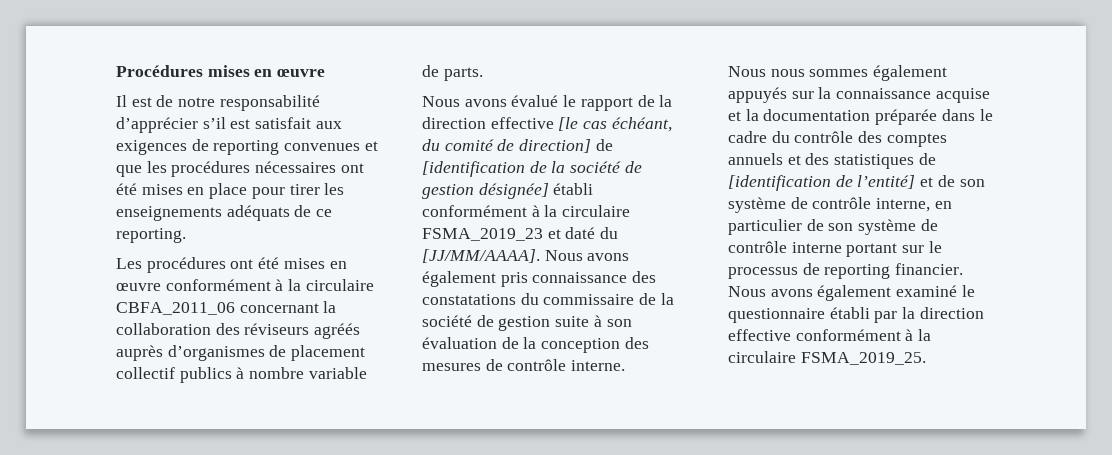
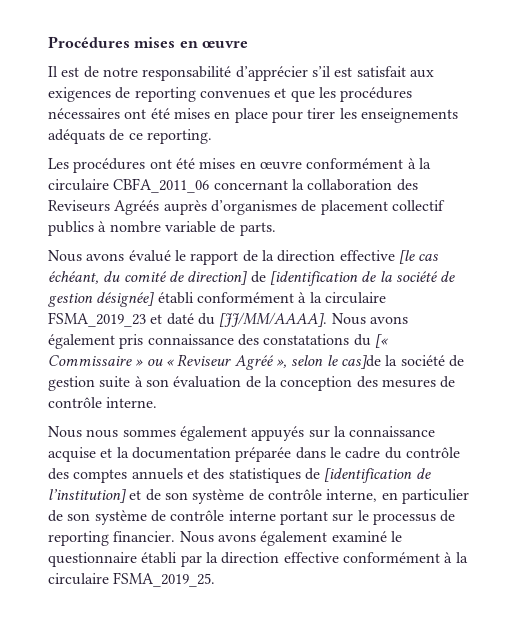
- Les procédures ont été mises en œuvre conformément à la circulaire CBFA_2011_06 concernant la collaboration des réviseurs agréés auprès d’organismes de placement collectif publics à nombre variable de parts.
+ Les procédures ont été mises en œuvre conformément à la circulaire CBFA_2011_06 concernant la collaboration des Reviseurs Agréés auprès d’organismes de placement collectif publics à nombre variable de parts.
- Nous avons également pris connaissance des constatations du commissaire de la société de gestion suite à son évaluation de la conception des mesures de contrôle interne.
+ Nous avons également pris connaissance des constatations du [« Commissaire » ou « Reviseur Agréé », selon le cas]de la société de gestion suite à son évaluation de la conception des mesures de contrôle interne.
- Nous nous sommes également appuyés sur la connaissance acquise et la documentation préparée dans le cadre du contrôle des comptes annuels et des statistiques de [identification de l’entité] et de son système de contrôle interne, en particulier de son système de contrôle interne portant sur le processus de reporting financier.
+ Nous nous sommes également appuyés sur la connaissance acquise et la documentation préparée dans le cadre du contrôle des comptes annuels et des statistiques de [identification de l’institution] et de son système de contrôle interne, en particulier de son système de contrôle interne portant sur le processus de reporting financier.

